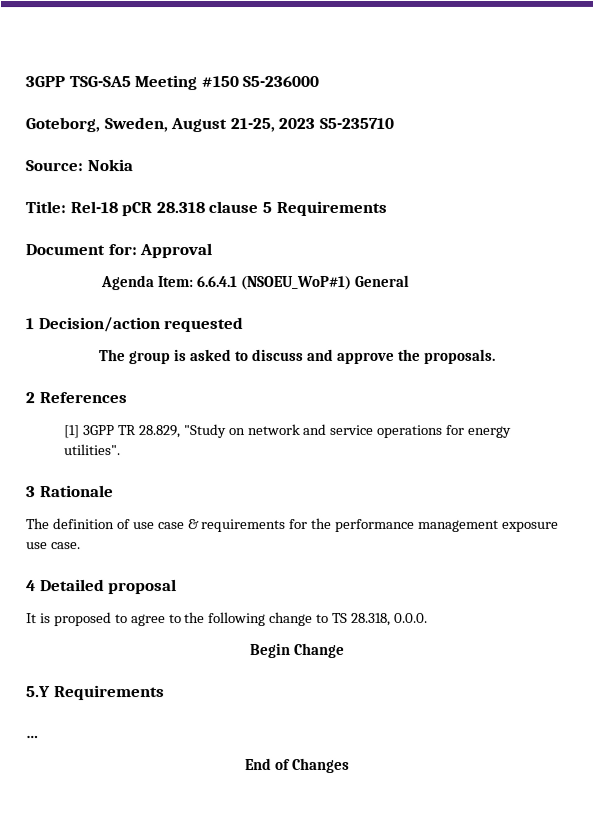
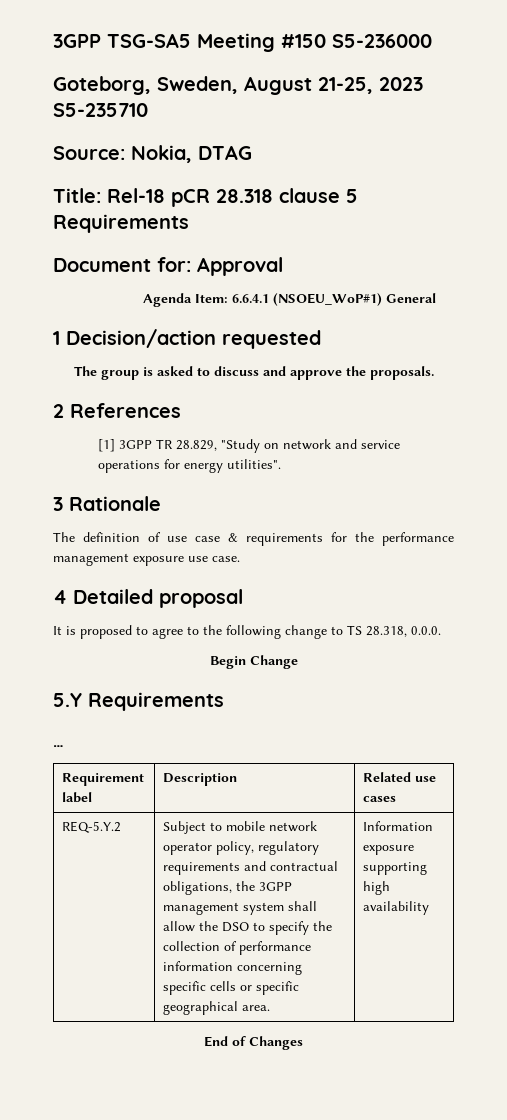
- Source: Nokia
+ Source: Nokia, DTAG
+ Requirement label | Description | Related use cases
+ REQ-5.Y.2 | Subject to mobile network operator policy, regulatory requirements and contractual obligations, the 3GPP management system shall allow the DSO to specify the collection of performance information concerning specific cells or specific geographical area. | Information exposure supporting high availability

